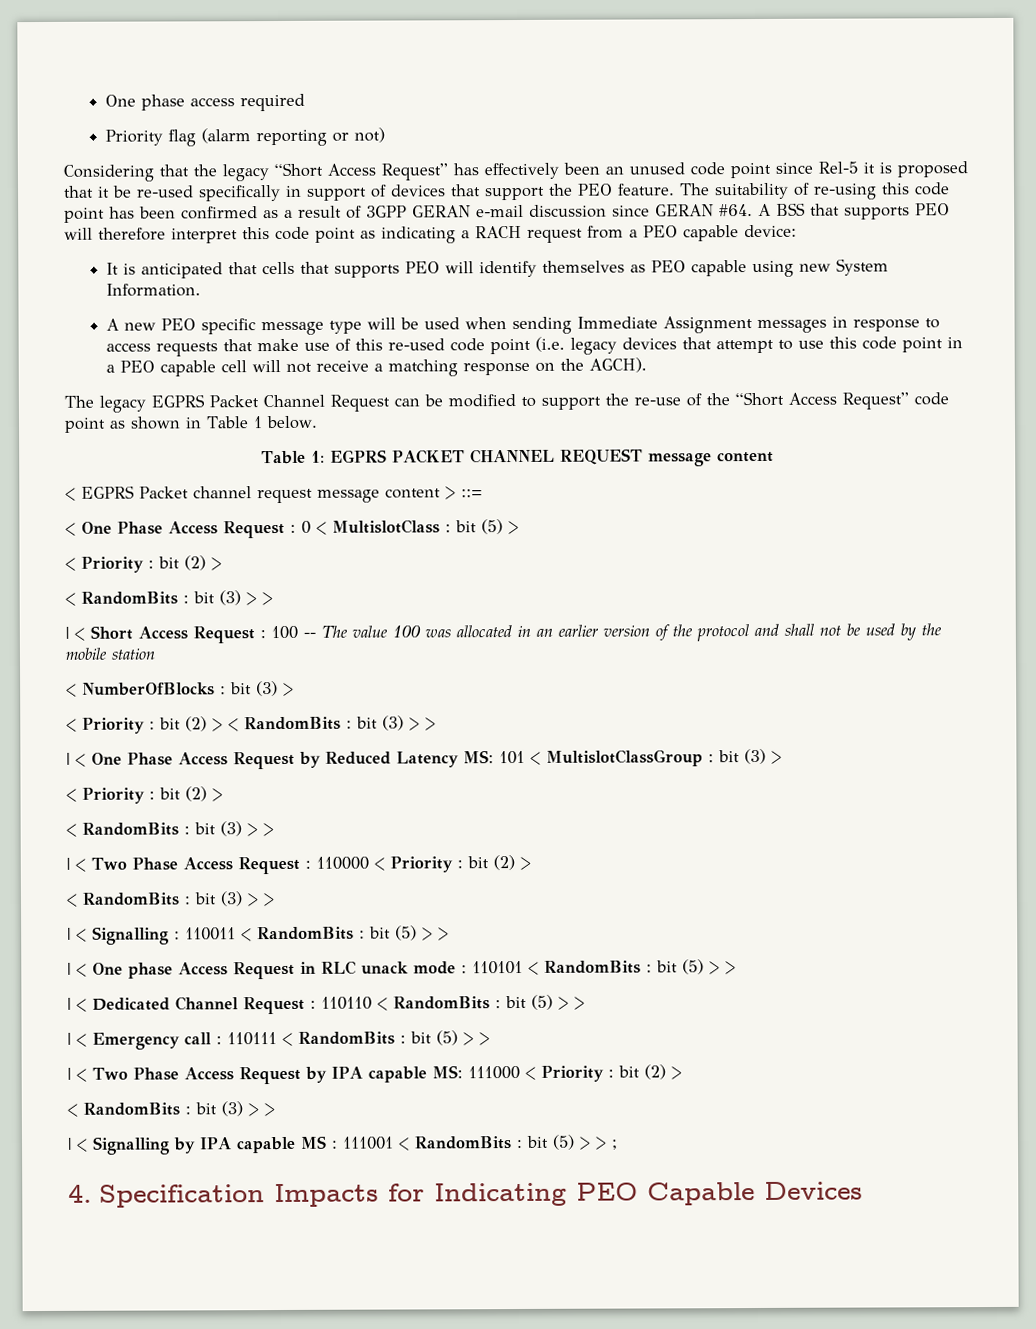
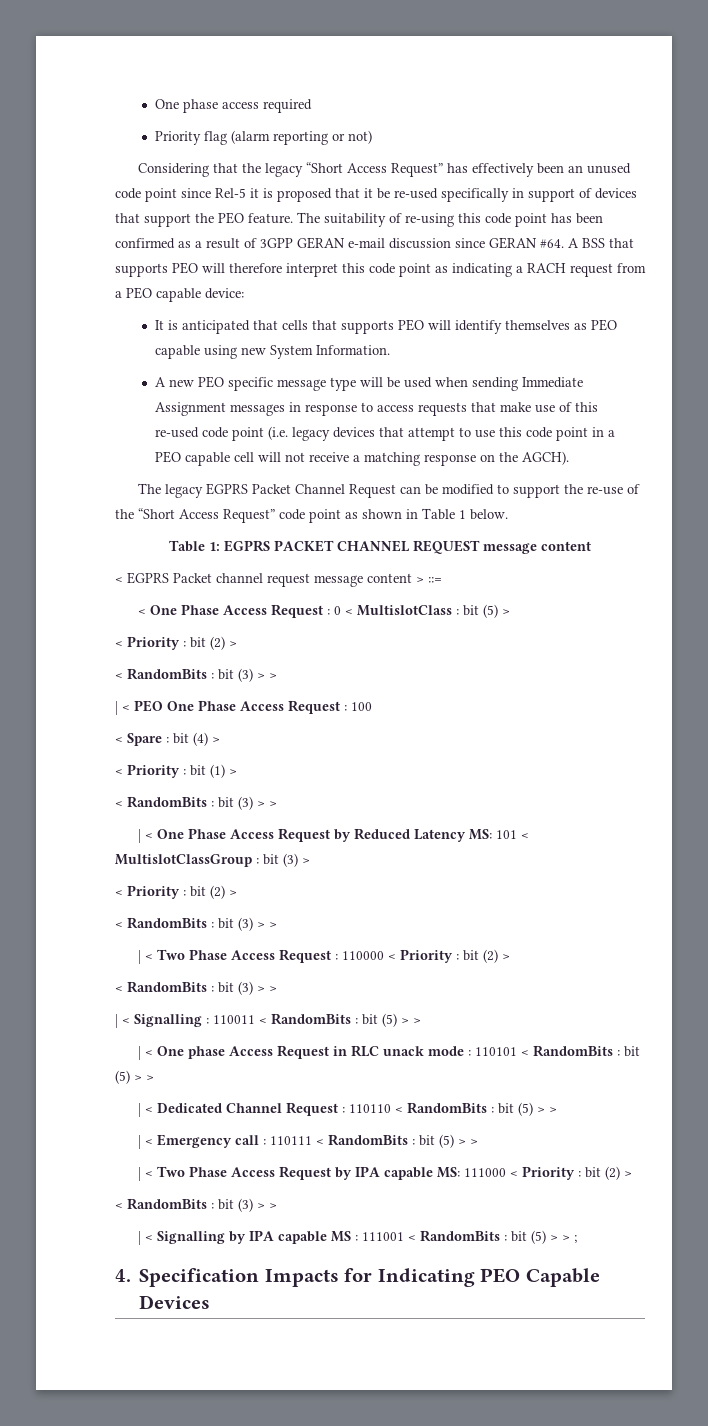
- | < Short Access Request : 100 -- The value 100 was allocated in an earlier version of the protocol and shall not be used by the mobile station
- < NumberOfBlocks : bit (3) >
- < Priority : bit (2) > < RandomBits : bit (3) > >
+ | < PEO One Phase Access Request : 100
+ < Spare : bit (4) >
+ < Priority : bit (1) >
+ < RandomBits : bit (3) > >

